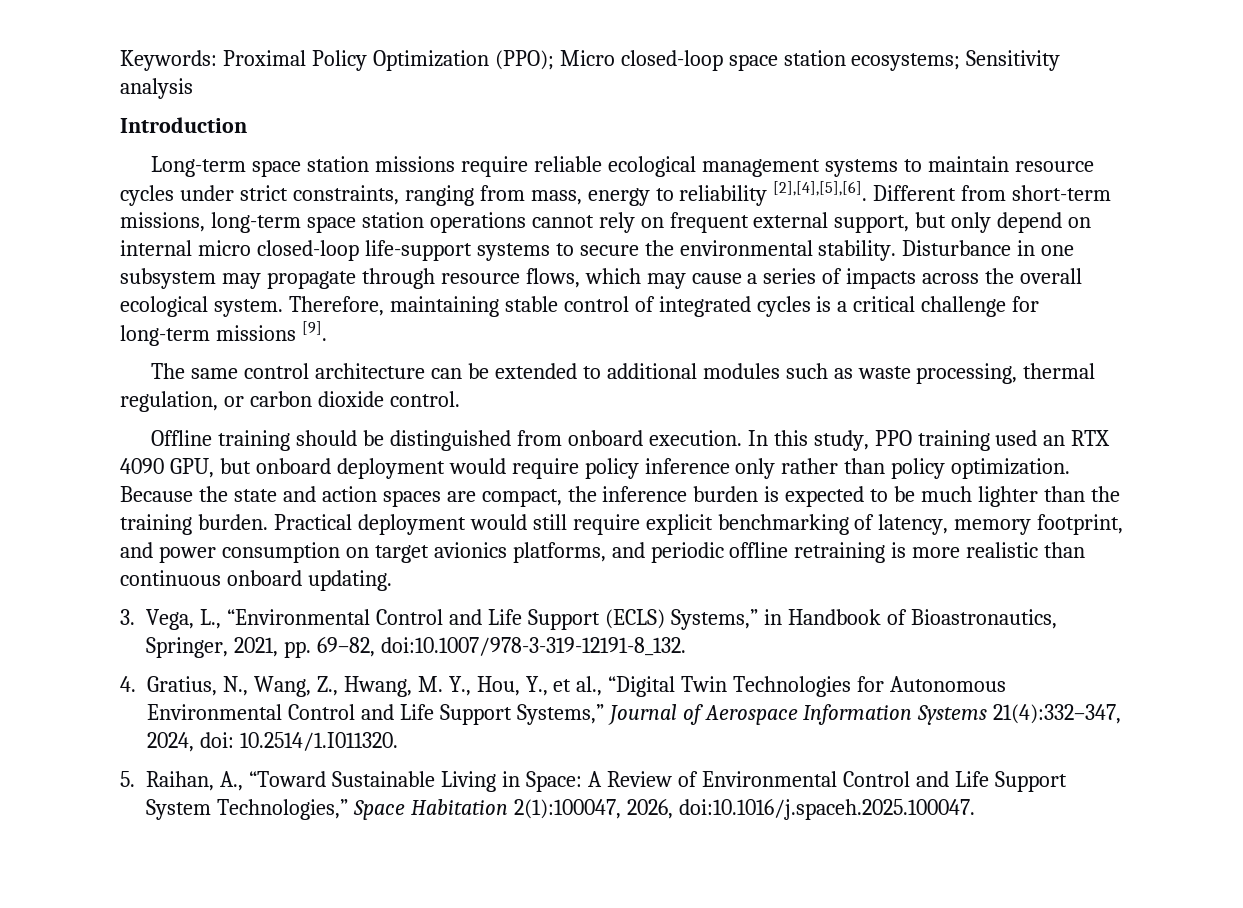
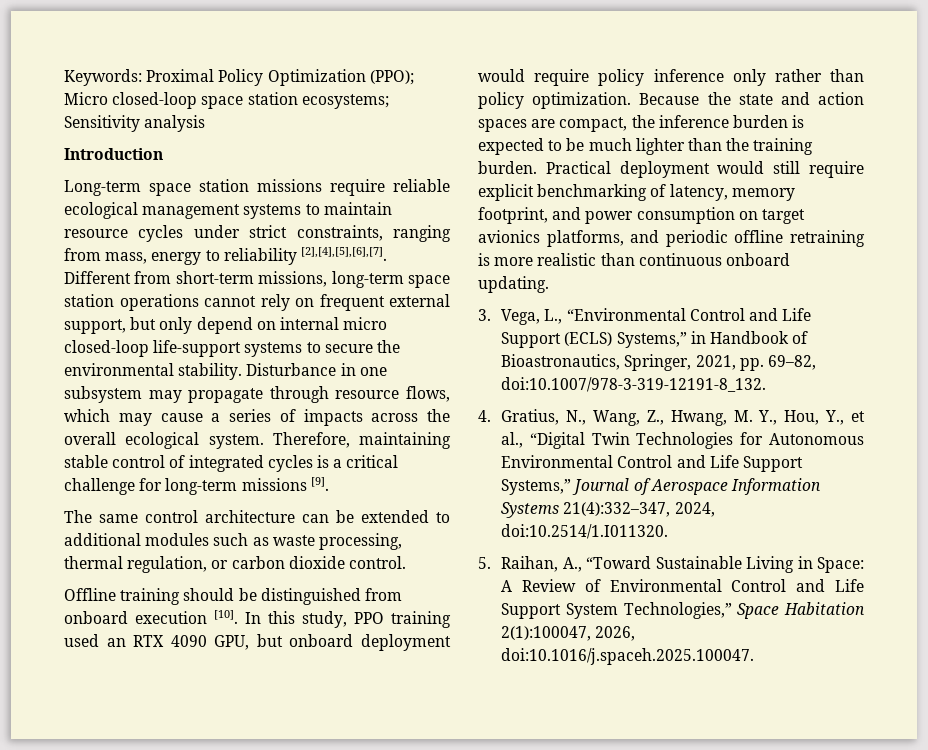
- Long-term space station missions require reliable ecological management systems to maintain resource cycles under strict constraints, ranging from mass, energy to reliability [2],[4],[5],[6].
+ Long-term space station missions require reliable ecological management systems to maintain resource cycles under strict constraints, ranging from mass, energy to reliability [2],[4],[5],[6],[7].
- Offline training should be distinguished from onboard execution.
+ Offline training should be distinguished from onboard execution [10].
- 4. Gratius, N., Wang, Z., Hwang, M. Y., Hou, Y., et al., “Digital Twin Technologies for Autonomous Environmental Control and Life Support Systems,” Journal of Aerospace Information Systems 21(4):332–347, 2024, doi: 10.2514/1.I011320.
+ 4. Gratius, N., Wang, Z., Hwang, M. Y., Hou, Y., et al., “Digital Twin Technologies for Autonomous Environmental Control and Life Support Systems,” Journal of Aerospace Information Systems 21(4):332–347, 2024, doi:10.2514/1.I011320.

